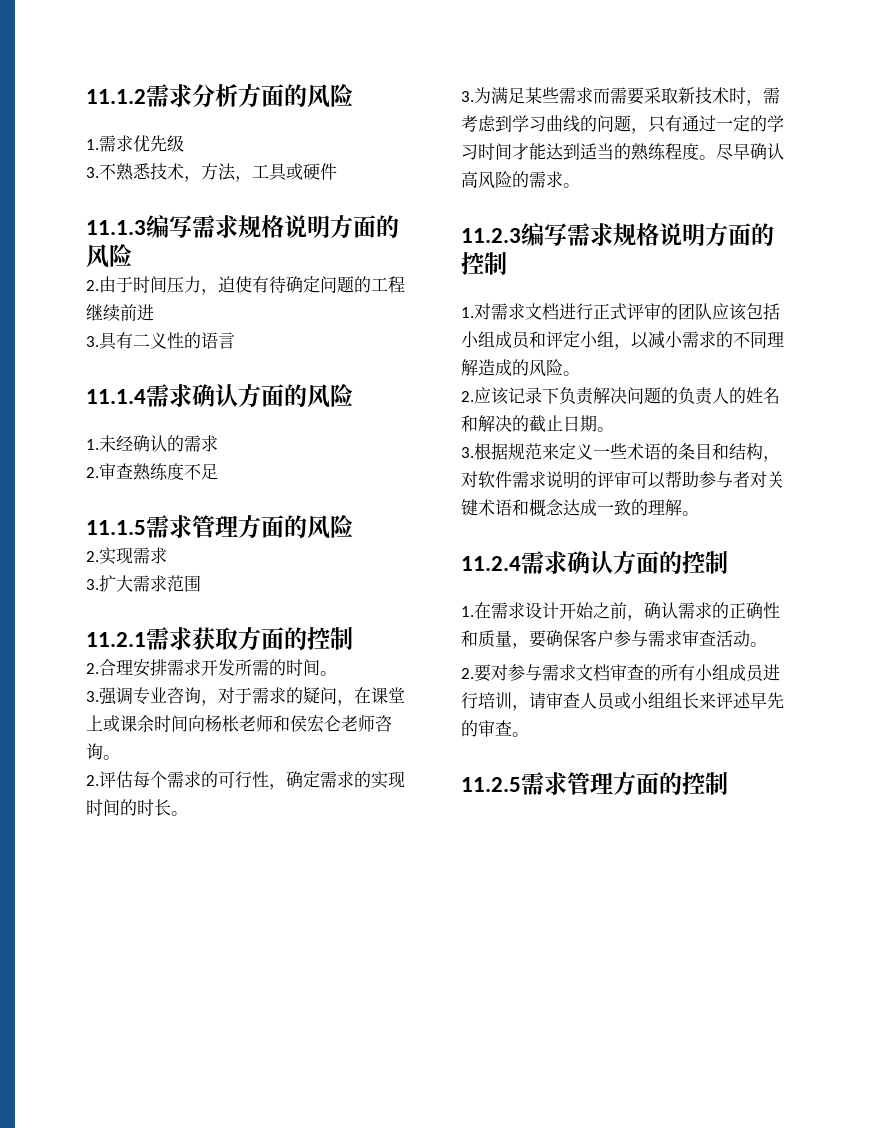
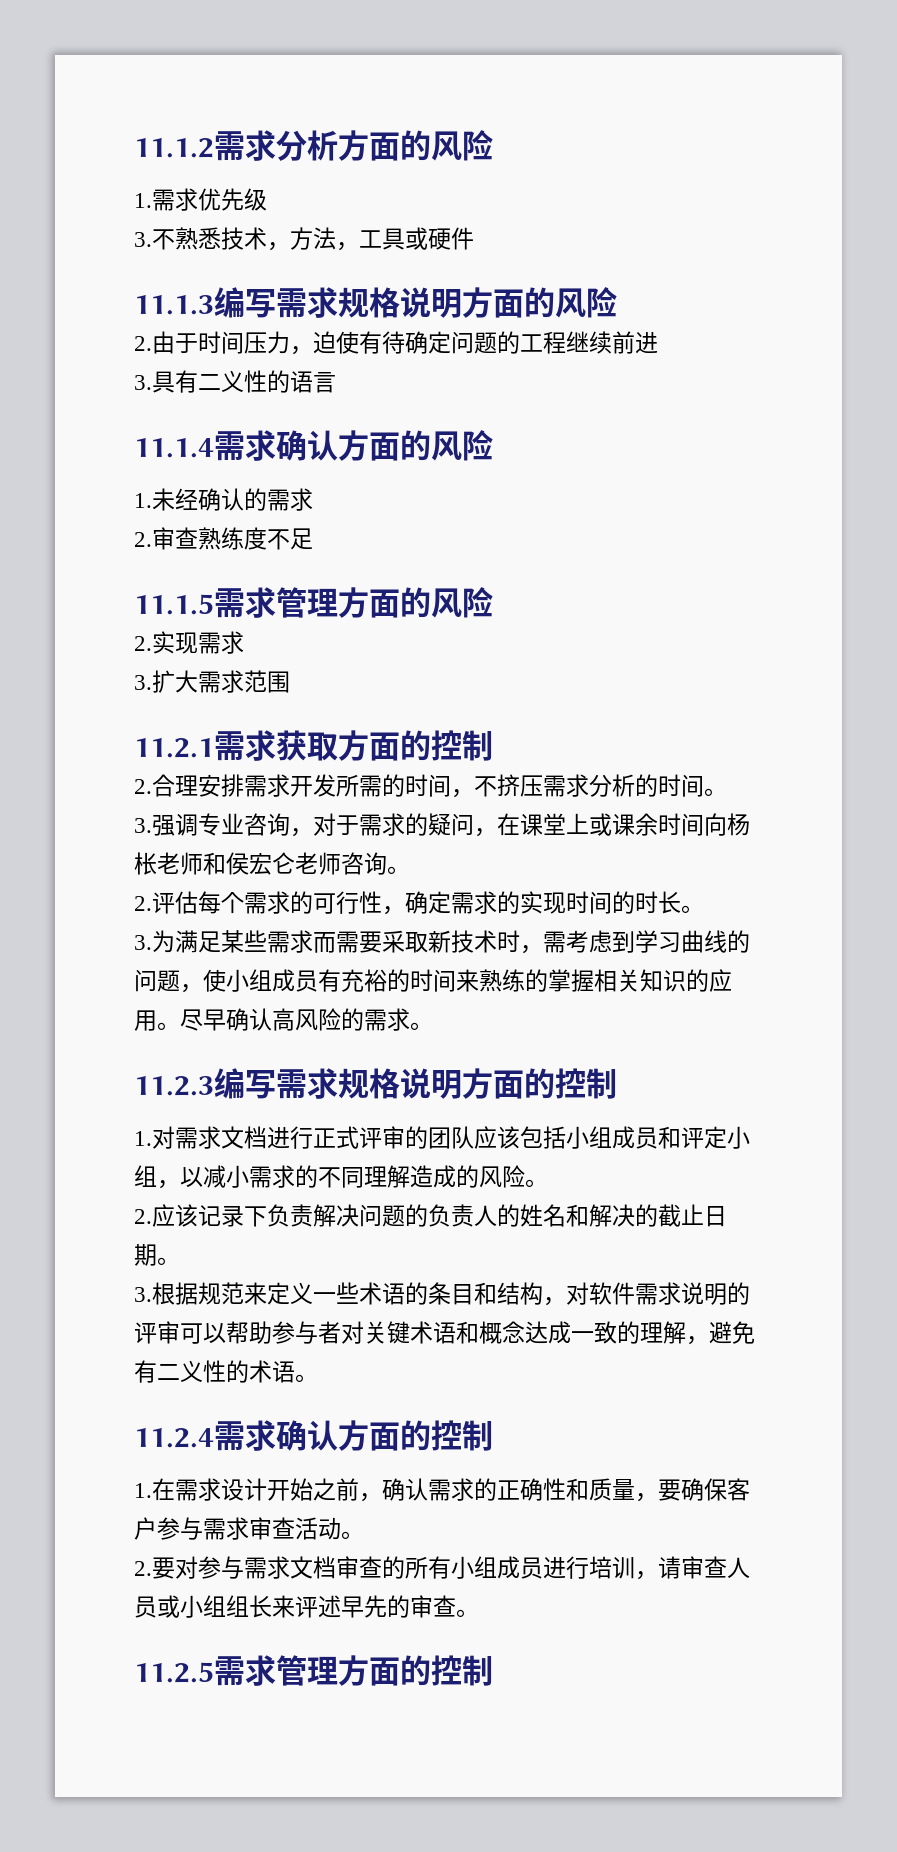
- 2.合理安排需求开发所需的时间。
+ 2.合理安排需求开发所需的时间，不挤压需求分析的时间。
- 3.为满足某些需求而需要采取新技术时，需考虑到学习曲线的问题，只有通过一定的学习时间才能达到适当的熟练程度。
+ 3.为满足某些需求而需要采取新技术时，需考虑到学习曲线的问题，使小组成员有充裕的时间来熟练的掌握相关知识的应用。
- 3.根据规范来定义一些术语的条目和结构，对软件需求说明的评审可以帮助参与者对关键术语和概念达成一致的理解。
+ 3.根据规范来定义一些术语的条目和结构，对软件需求说明的评审可以帮助参与者对关键术语和概念达成一致的理解，避免有二义性的术语。

